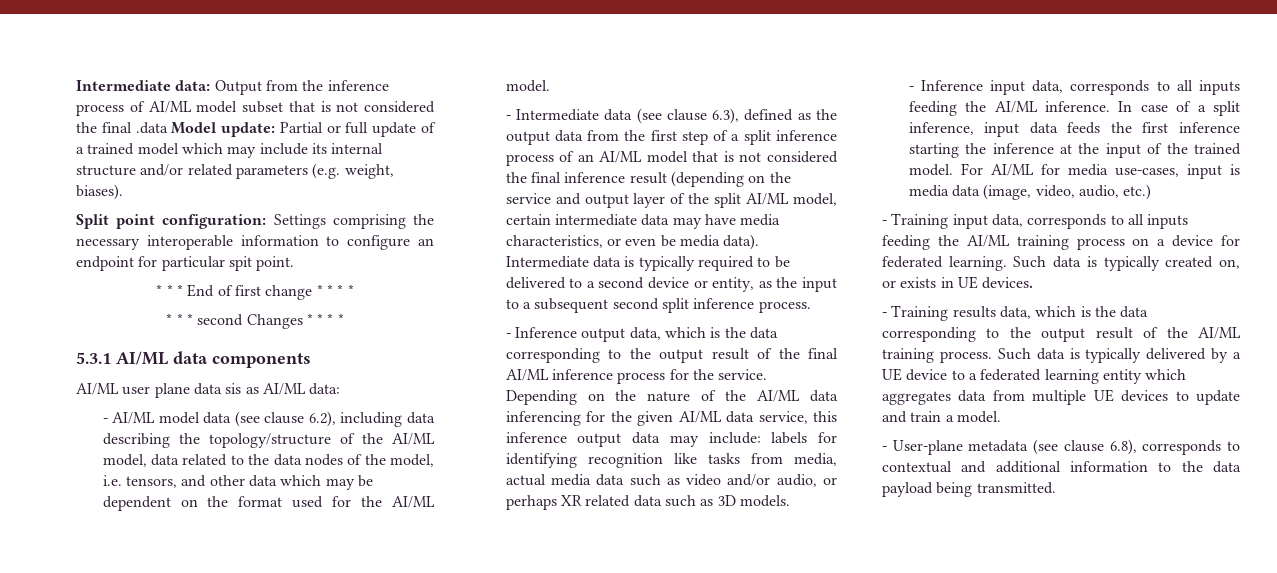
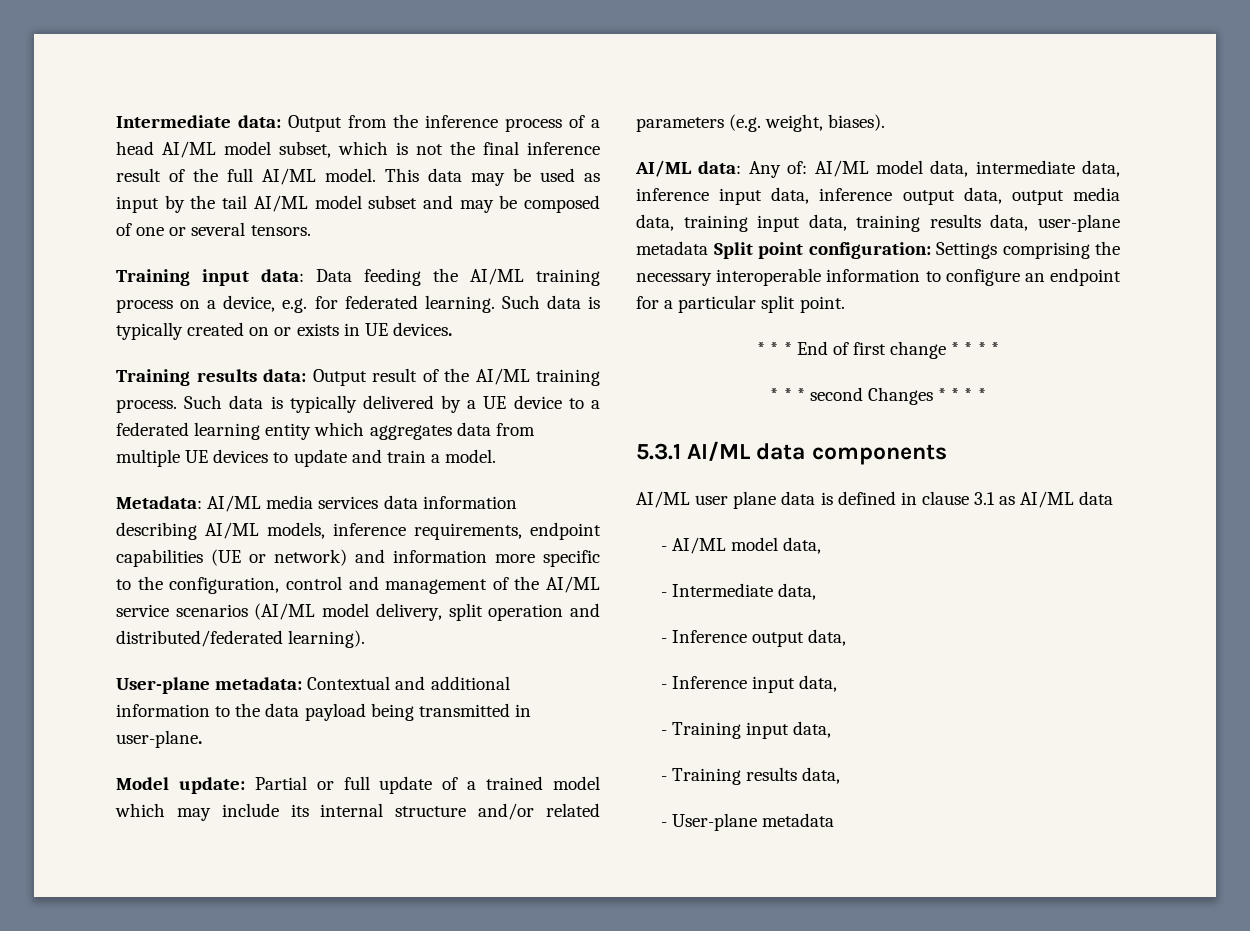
- Intermediate data: Output from the inference process of AI/ML model subset that is not considered the final .data Model update: Partial or full update of a trained model which may include its internal structure and/or related parameters (e.g. weight, biases).
- Split point configuration: Settings comprising the necessary interoperable information to configure an endpoint for particular spit point.
- * * * End of first change * * * *
- * * * second Changes * * * *
- 5.3.1 AI/ML data components
- AI/ML user plane data sis as AI/ML data:
- - AI/ML model data (see clause 6.2), including data describing the topology/structure of the AI/ML model, data related to the data nodes of the model, i.e. tensors, and other data which may be dependent on the format used for the AI/ML model.
- - Intermediate data (see clause 6.3), defined as the output data from the first step of a split inference process of an AI/ML model that is not considered the final inference result (depending on the service and output layer of the split AI/ML model, certain intermediate data may have media characteristics, or even be media data). Intermediate data is typically required to be delivered to a second device or entity, as the input to a subsequent second split inference process.
- - Inference output data, which is the data corresponding to the output result of the final AI/ML inference process for the service. Depending on the nature of the AI/ML data inferencing for the given AI/ML data service, this inference output data may include: labels for identifying recognition like tasks from media, actual media data such as video and/or audio, or perhaps XR related data such as 3D models.
- - Inference input data, corresponds to all inputs feeding the AI/ML inference. In case of a split inference, input data feeds the first inference starting the inference at the input of the trained model. For AI/ML for media use-cases, input is media data (image, video, audio, etc.)
- - Training input data, corresponds to all inputs feeding the AI/ML training process on a device for federated learning.
+ Intermediate data: Output from the inference process of a head AI/ML model subset, which is not the final inference result of the full AI/ML model. This data may be used as input by the tail AI/ML model subset and may be composed of one or several tensors.
+ Training input data: Data feeding the AI/ML training process on a device, e.g. for federated learning.
- Such data is typically created on, or exists in UE devices.
+ Such data is typically created on or exists in UE devices.
- - Training results data, which is the data corresponding to the output result of the AI/ML training process.
+ Training results data: Output result of the AI/ML training process.
- - User-plane metadata (see clause 6.8), corresponds to contextual and additional information to the data payload being transmitted.
+ Metadata: AI/ML media services data information describing AI/ML models, inference requirements, endpoint capabilities (UE or network) and information more specific to the configuration, control and management of the AI/ML service scenarios (AI/ML model delivery, split operation and distributed/federated learning).
+ User-plane metadata: Contextual and additional information to the data payload being transmitted in user-plane.
+ Model update: Partial or full update of a trained model which may include its internal structure and/or related parameters (e.g. weight, biases).
+ AI/ML data: Any of: AI/ML model data, intermediate data, inference input data, inference output data, output media data, training input data, training results data, user-plane metadata Split point configuration: Settings comprising the necessary interoperable information to configure an endpoint for a particular split point.
+ * * * End of first change * * * *
+ * * * second Changes * * * *
+ 5.3.1 AI/ML data components
+ AI/ML user plane data is defined in clause 3.1 as AI/ML data
+ - AI/ML model data,
+ - Intermediate data,
+ - Inference output data,
+ - Inference input data,
+ - Training input data,
+ - Training results data,
+ - User-plane metadata

